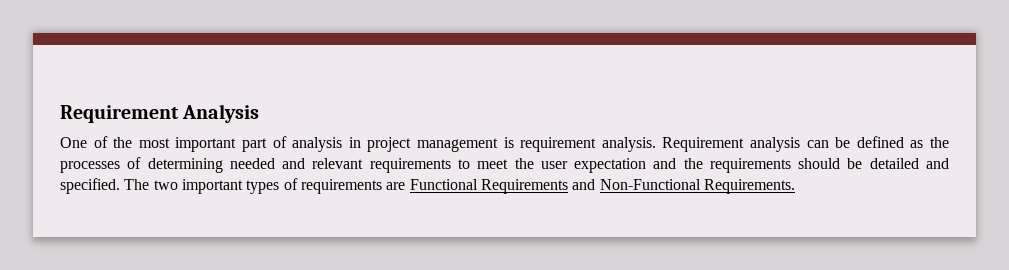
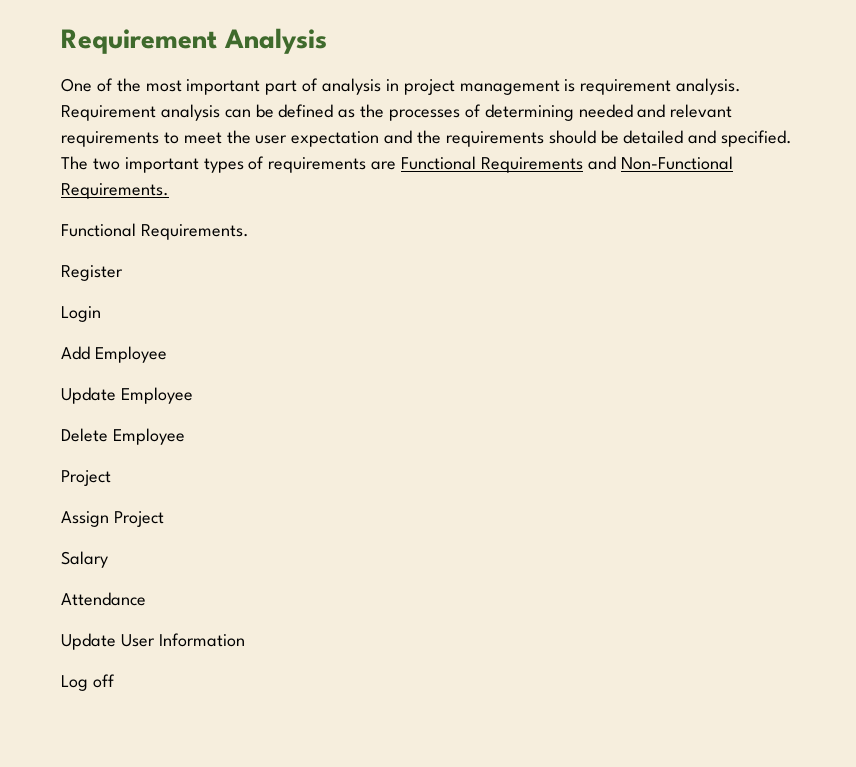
+ Functional Requirements.
+ Register
+ Login
+ Add Employee
+ Update Employee
+ Delete Employee
+ Project
+ Assign Project
+ Salary
+ Attendance
+ Update User Information
+ Log off

